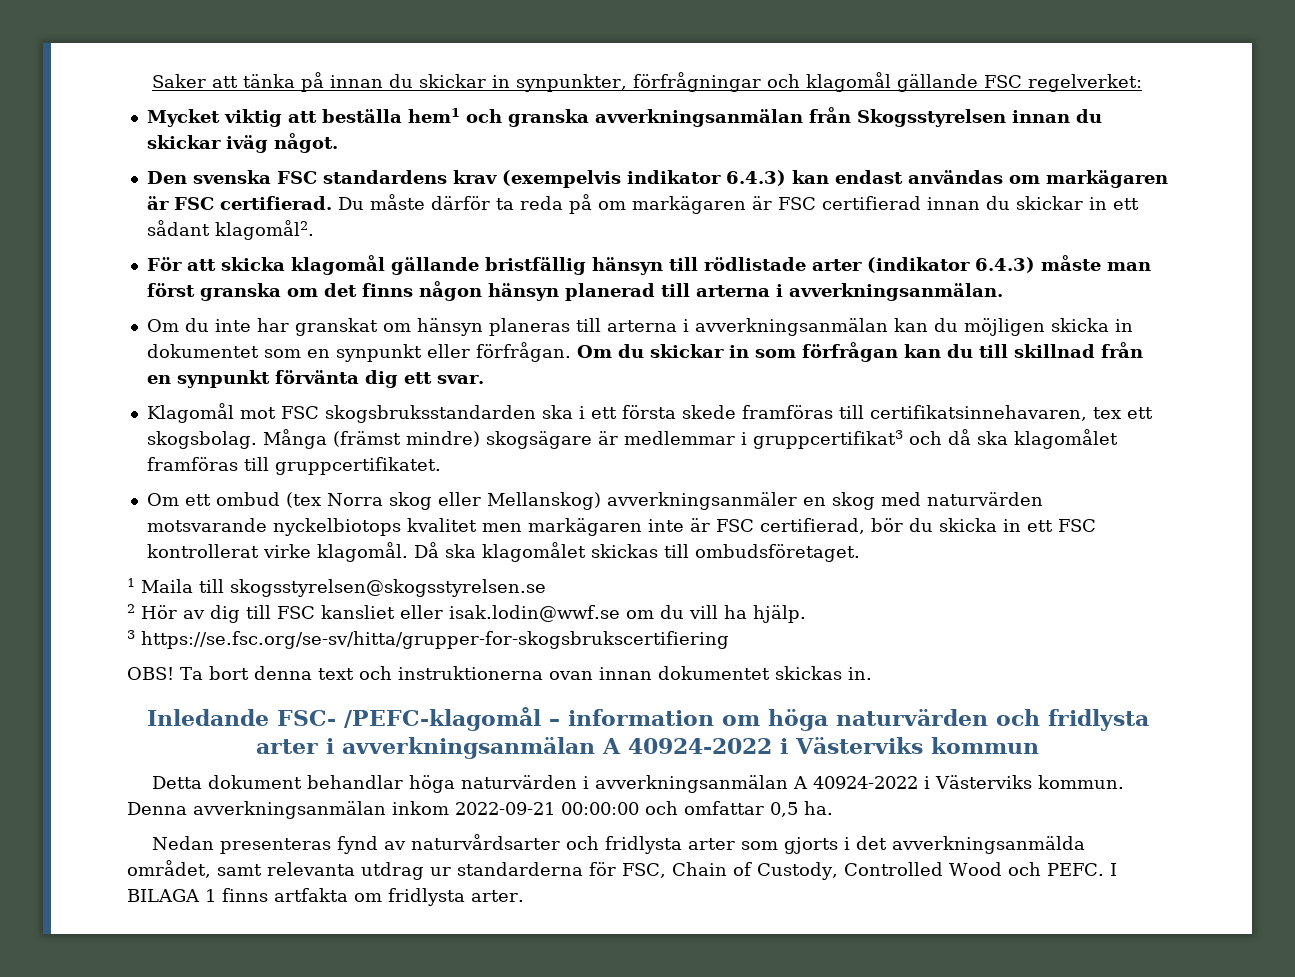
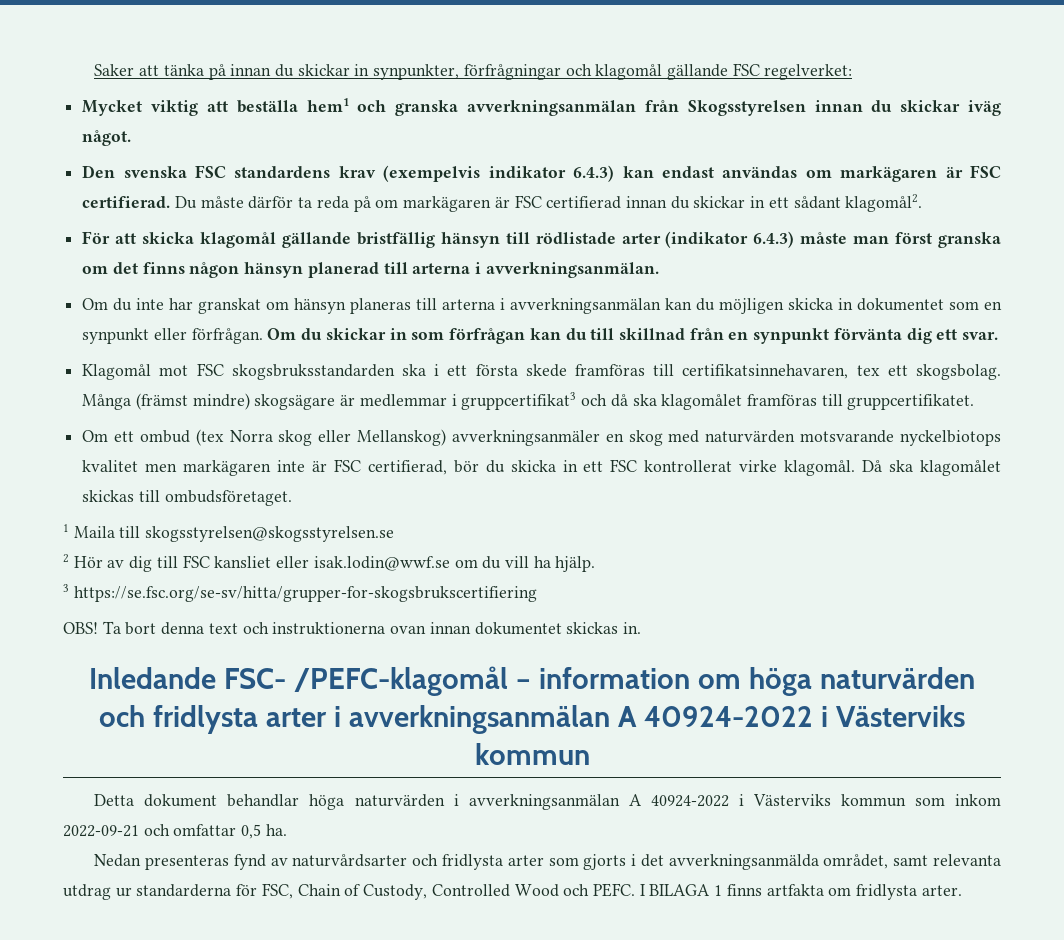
- Detta dokument behandlar höga naturvärden i avverkningsanmälan A 40924-2022 i Västerviks kommun. Denna avverkningsanmälan inkom 2022-09-21 00:00:00 och omfattar 0,5 ha.
+ Detta dokument behandlar höga naturvärden i avverkningsanmälan A 40924-2022 i Västerviks kommun som inkom 2022-09-21 och omfattar 0,5 ha.

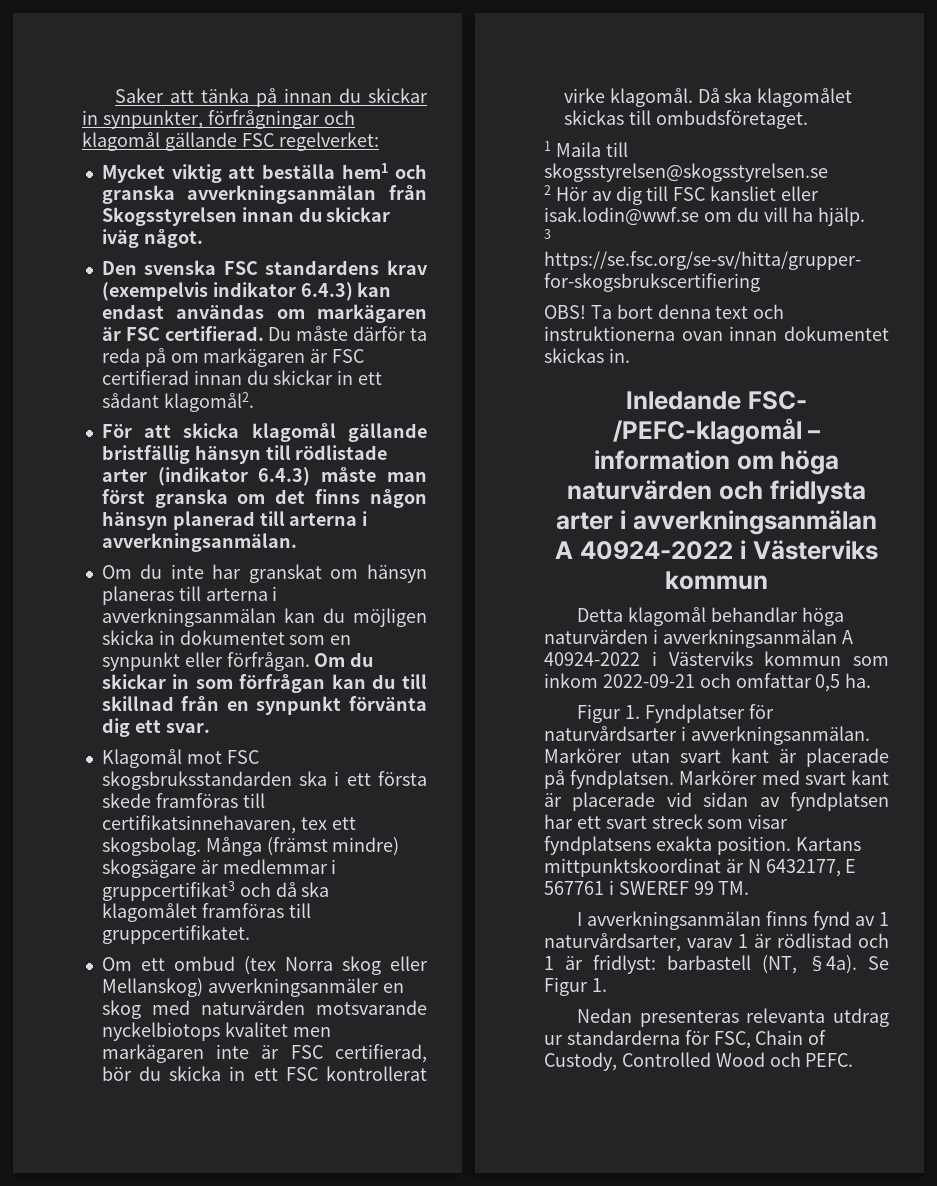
- Detta dokument behandlar höga naturvärden i avverkningsanmälan A 40924-2022 i Västerviks kommun som inkom 2022-09-21 och omfattar 0,5 ha.
+ Detta klagomål behandlar höga naturvärden i avverkningsanmälan A 40924-2022 i Västerviks kommun som inkom 2022-09-21 och omfattar 0,5 ha.
- Nedan presenteras fynd av naturvårdsarter och fridlysta arter som gjorts i det avverkningsanmälda området, samt relevanta utdrag ur standarderna för FSC, Chain of Custody, Controlled Wood och PEFC. I BILAGA 1 finns artfakta om fridlysta arter.
+ Figur 1. Fyndplatser för naturvårdsarter i avverkningsanmälan. Markörer utan svart kant är placerade på fyndplatsen. Markörer med svart kant är placerade vid sidan av fyndplatsen har ett svart streck som visar fyndplatsens exakta position. Kartans mittpunktskoordinat är N 6432177, E 567761 i SWEREF 99 TM.
+ I avverkningsanmälan finns fynd av 1 naturvårdsarter, varav 1 är rödlistad och 1 är fridlyst: barbastell (NT, §4a). Se Figur 1.
+ Nedan presenteras relevanta utdrag ur standarderna för FSC, Chain of Custody, Controlled Wood och PEFC.

